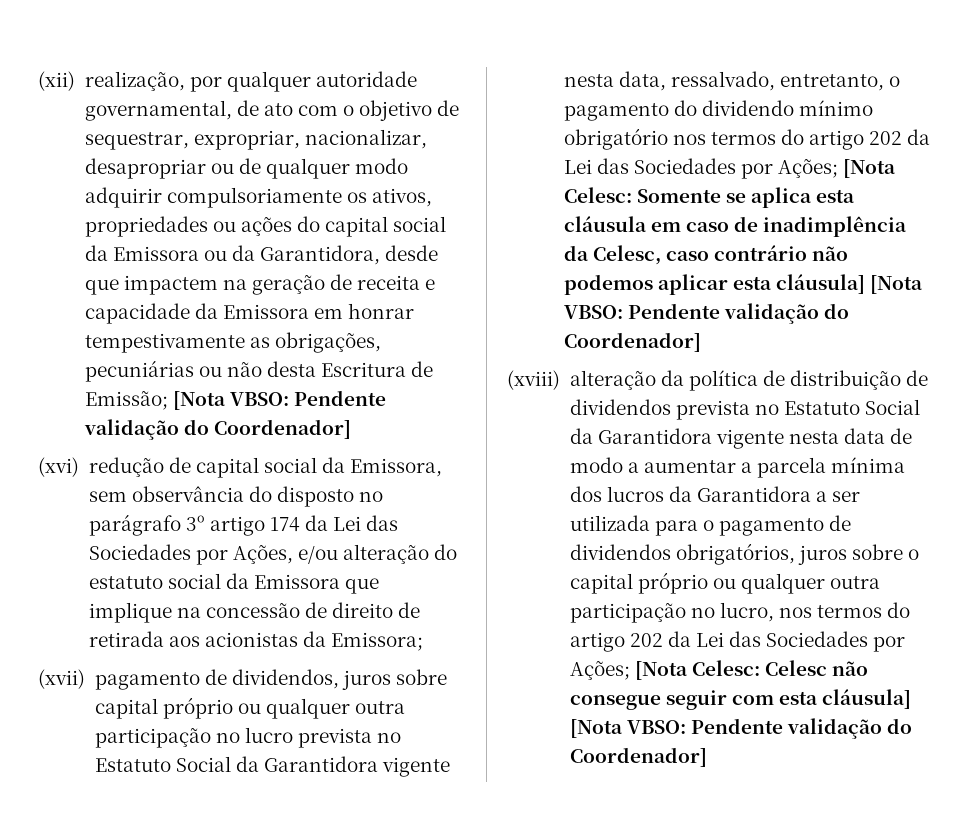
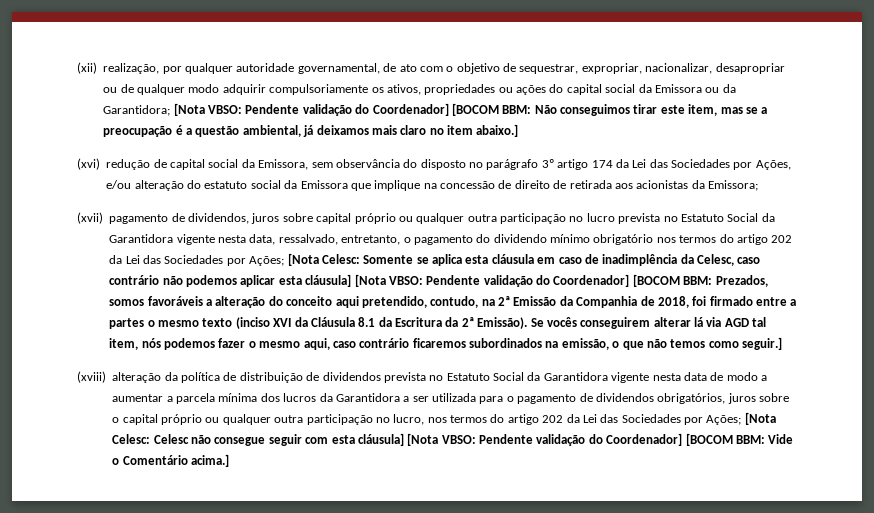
- (xii) realização, por qualquer autoridade governamental, de ato com o objetivo de sequestrar, expropriar, nacionalizar, desapropriar ou de qualquer modo adquirir compulsoriamente os ativos, propriedades ou ações do capital social da Emissora ou da Garantidora, desde que impactem na geração de receita e capacidade da Emissora em honrar tempestivamente as obrigações, pecuniárias ou não desta Escritura de Emissão; [Nota VBSO: Pendente validação do Coordenador]
+ (xii) realização, por qualquer autoridade governamental, de ato com o objetivo de sequestrar, expropriar, nacionalizar, desapropriar ou de qualquer modo adquirir compulsoriamente os ativos, propriedades ou ações do capital social da Emissora ou da Garantidora; [Nota VBSO: Pendente validação do Coordenador] [BOCOM BBM: Não conseguimos tirar este item, mas se a preocupação é a questão ambiental, já deixamos mais claro no item abaixo.]
- Somente se aplica esta cláusula em caso de inadimplência da Celesc, caso contrário não podemos aplicar esta cláusula] [Nota VBSO: Pendente validação do Coordenador]
+ Somente se aplica esta cláusula em caso de inadimplência da Celesc, caso contrário não podemos aplicar esta cláusula] [Nota VBSO: Pendente validação do Coordenador] [BOCOM BBM: Prezados, somos favoráveis a alteração do conceito aqui pretendido, contudo, na 2ª Emissão da Companhia de 2018, foi firmado entre a partes o mesmo texto (inciso XVI da Cláusula 8.1 da Escritura da 2ª Emissão). Se vocês conseguirem alterar lá via AGD tal item, nós podemos fazer o mesmo aqui, caso contrário ficaremos subordinados na emissão, o que não temos como seguir.]
- Celesc não consegue seguir com esta cláusula] [Nota VBSO: Pendente validação do Coordenador]
+ Celesc não consegue seguir com esta cláusula] [Nota VBSO: Pendente validação do Coordenador] [BOCOM BBM: Vide o Comentário acima.]

